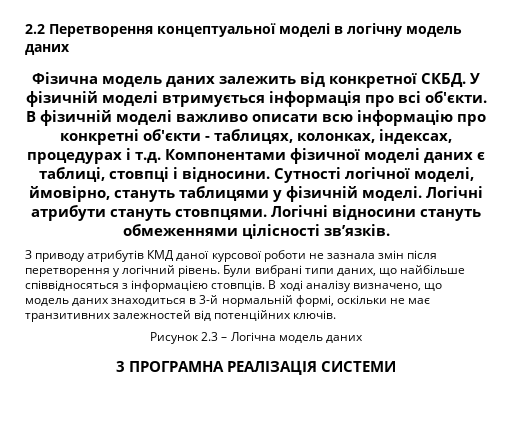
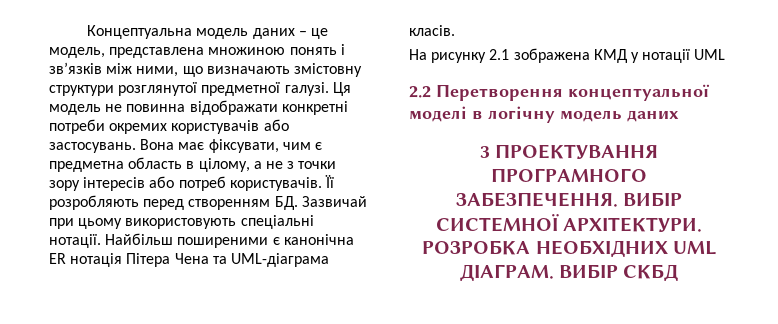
+ Концептуальна модель даних – це модель, представлена множиною понять і зв’язків між ними, що визначають змістовну структури розглянутої предметної галузі. Ця модель не повинна відображати конкретні потреби окремих користувачів або застосувань. Вона має фіксувати, чим є предметна область в цілому, а не з точки зору інтересів або потреб користувачів. Її розробляють перед створенням БД. Зазвичай при цьому використовують спеціальні нотації. Найбільш поширеними є канонічна ER нотація Пітера Чена та UML-діаграма класів.
+ На рисунку 2.1 зображена КМД у нотації UML
- Фізична модель даних залежить від конкретної СКБД. У фізичній моделі втримується інформація про всі об'єкти. В фізичній моделі важливо описати всю інформацію про конкретні об'єкти - таблицях, колонках, індексах, процедурах і т.д. Компонентами фізичної моделі даних є таблиці, стовпці і відносини. Сутності логічної моделі, ймовірно, стануть таблицями у фізичній моделі. Логічні атрибути стануть стовпцями. Логічні відносини стануть обмеженнями цілісності зв’язків.
- З приводу атрибутів КМД даної курсової роботи не зазнала змін після перетворення у логічний рівень. Були вибрані типи даних, що найбільше співвідносяться з інформацією стовпців. В ході аналізу визначено, що модель даних знаходиться в 3-й нормальній формі, оскільки не має транзитивних залежностей від потенційних ключів.
- Рисунок 2.3 – Логічна модель даних
- 3 ПРОГРАМНА РЕАЛІЗАЦІЯ СИСТЕМИ
+ 3 ПРОЕКТУВАННЯ ПРОГРАМНОГО ЗАБЕЗПЕЧЕННЯ. ВИБІР СИСТЕМНОЇ АРХІТЕКТУРИ. РОЗРОБКА НЕОБХІДНИХ UML ДІАГРАМ. ВИБІР СКБД

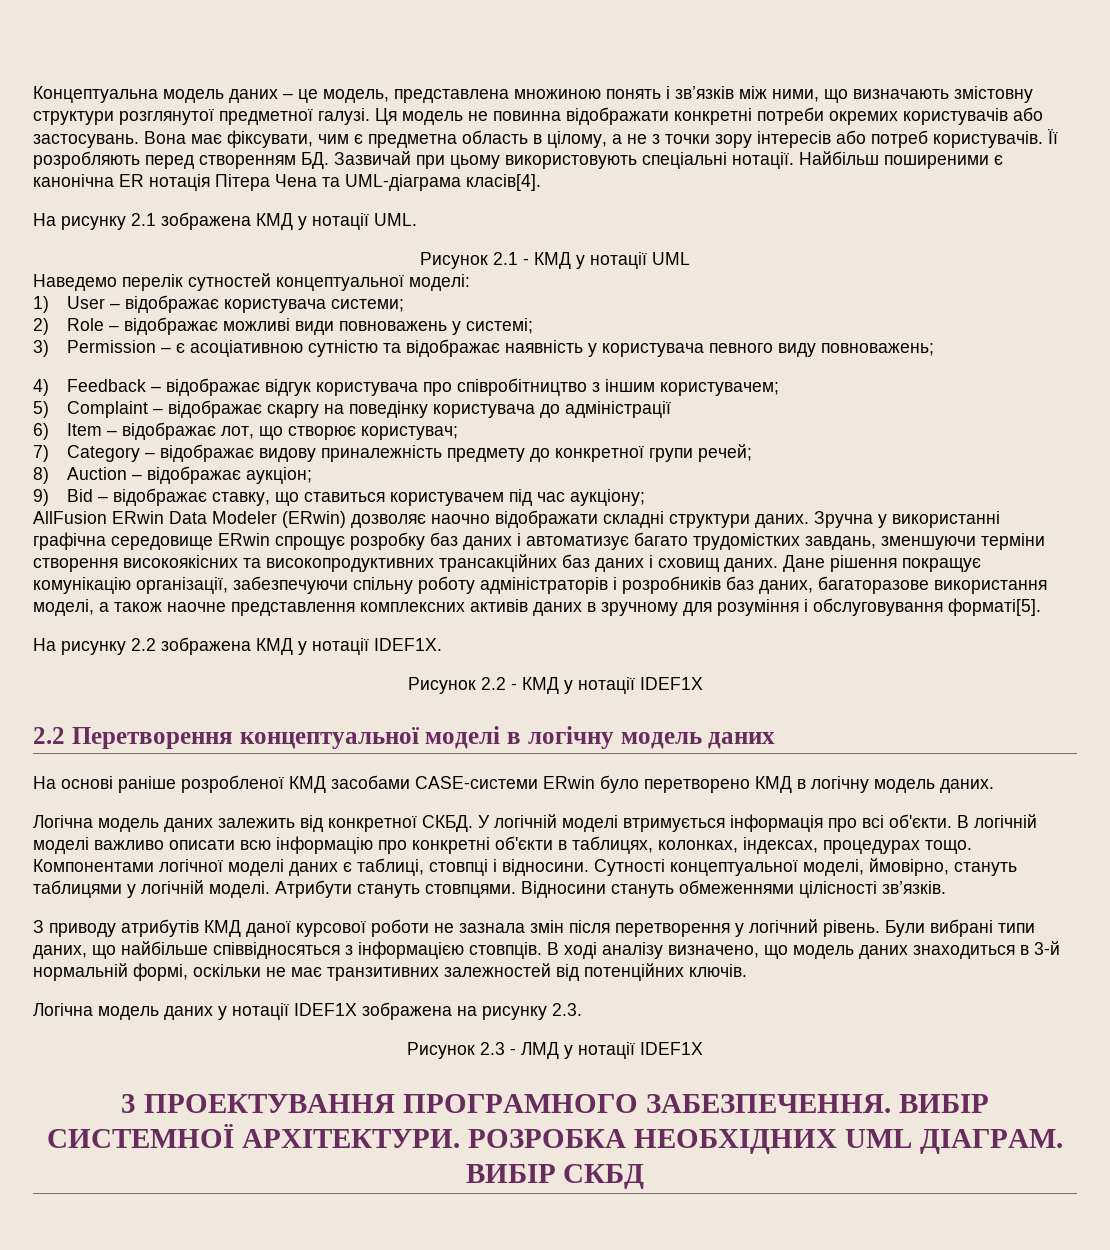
- Найбільш поширеними є канонічна ER нотація Пітера Чена та UML-діаграма класів.
+ Найбільш поширеними є канонічна ER нотація Пітера Чена та UML-діаграма класів[4].
- На рисунку 2.1 зображена КМД у нотації UML
+ На рисунку 2.1 зображена КМД у нотації UML.
+ Рисунок 2.1 - КМД у нотації UML
+ Наведемо перелік сутностей концептуальної моделі:
+ 1) User – відображає користувача системи;
+ 2) Role – відображає можливі види повноважень у системі;
+ 3) Permission – є асоціативною сутністю та відображає наявність у користувача певного виду повноважень;
+ 4) Feedback – відображає відгук користувача про співробітництво з іншим користувачем;
+ 5) Complaint – відображає скаргу на поведінку користувача до адміністрації
+ 6) Item – відображає лот, що створює користувач;
+ 7) Category – відображає видову приналежність предмету до конкретної групи речей;
+ 8) Auction – відображає аукціон;
+ 9) Bid – відображає ставку, що ставиться користувачем під час аукціону;
+ AllFusion ERwin Data Modeler (ERwin) дозволяє наочно відображати складні структури даних. Зручна у використанні графічна середовище ERwin спрощує розробку баз даних і автоматизує багато трудомістких завдань, зменшуючи терміни створення високоякісних та високопродуктивних трансакційних баз даних і сховищ даних. Дане рішення покращує комунікацію організації, забезпечуючи спільну роботу адміністраторів і розробників баз даних, багаторазове використання моделі, а також наочне представлення комплексних активів даних в зручному для розуміння і обслуговування форматі[5].
+ На рисунку 2.2 зображена КМД у нотації IDEF1X.
+ Рисунок 2.2 - КМД у нотації IDEF1X
+ На основі раніше розробленої КМД засобами CASE-системи ERwin було перетворено КМД в логічну модель даних.
+ Логічна модель даних залежить від конкретної СКБД. У логічній моделі втримується інформація про всі об'єкти. В логічній моделі важливо описати всю інформацію про конкретні об'єкти в таблицях, колонках, індексах, процедурах тощо. Компонентами логічної моделі даних є таблиці, стовпці і відносини. Сутності концептуальної моделі, ймовірно, стануть таблицями у логічній моделі. Атрибути стануть стовпцями. Відносини стануть обмеженнями цілісності зв’язків.
+ З приводу атрибутів КМД даної курсової роботи не зазнала змін після перетворення у логічний рівень. Були вибрані типи даних, що найбільше співвідносяться з інформацією стовпців. В ході аналізу визначено, що модель даних знаходиться в 3-й нормальній формі, оскільки не має транзитивних залежностей від потенційних ключів.
+ Логічна модель даних у нотації IDEF1X зображена на рисунку 2.3.
+ Рисунок 2.3 - ЛМД у нотації IDEF1X

